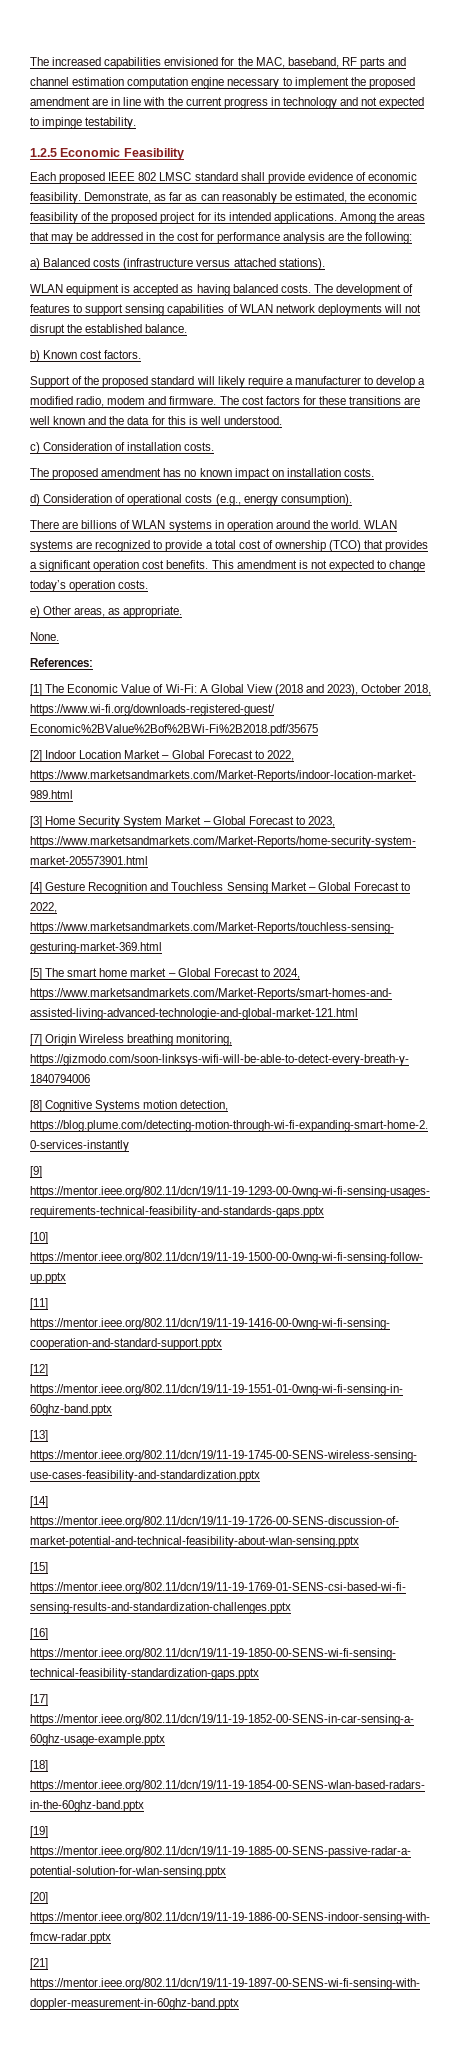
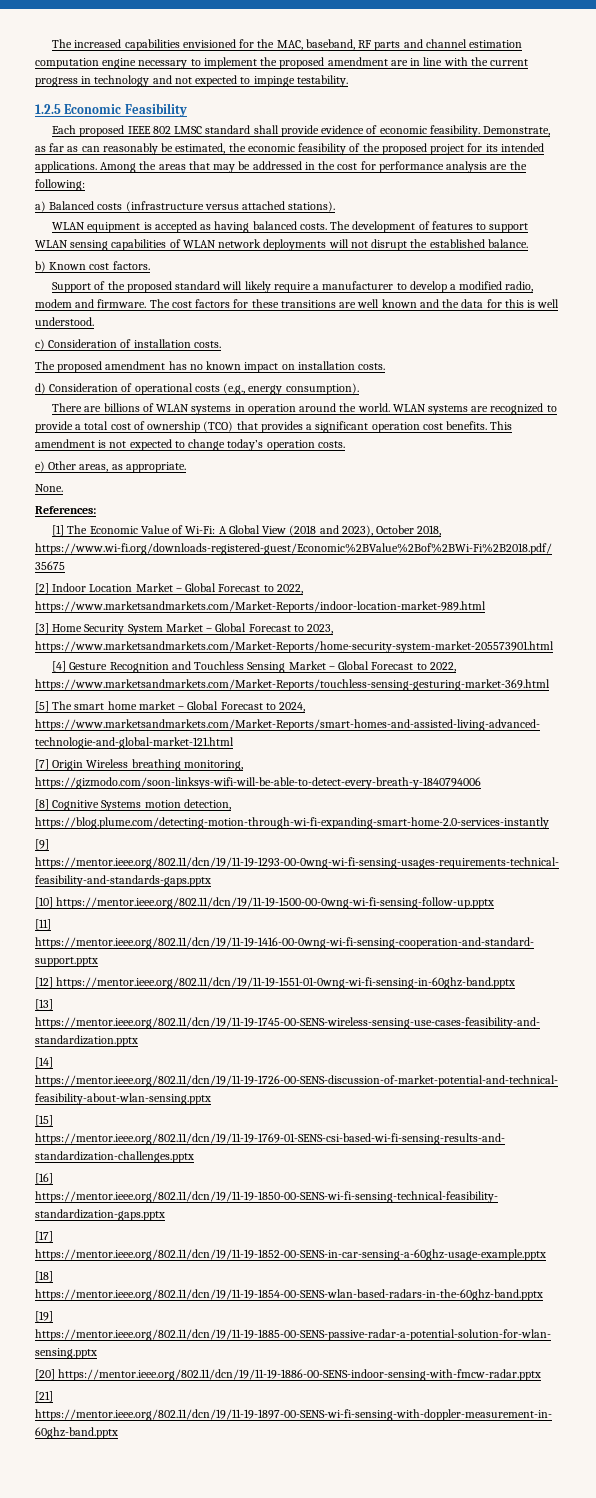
- The development of features to support sensing capabilities of WLAN network deployments will not disrupt the established balance.
+ The development of features to support WLAN sensing capabilities of WLAN network deployments will not disrupt the established balance.

